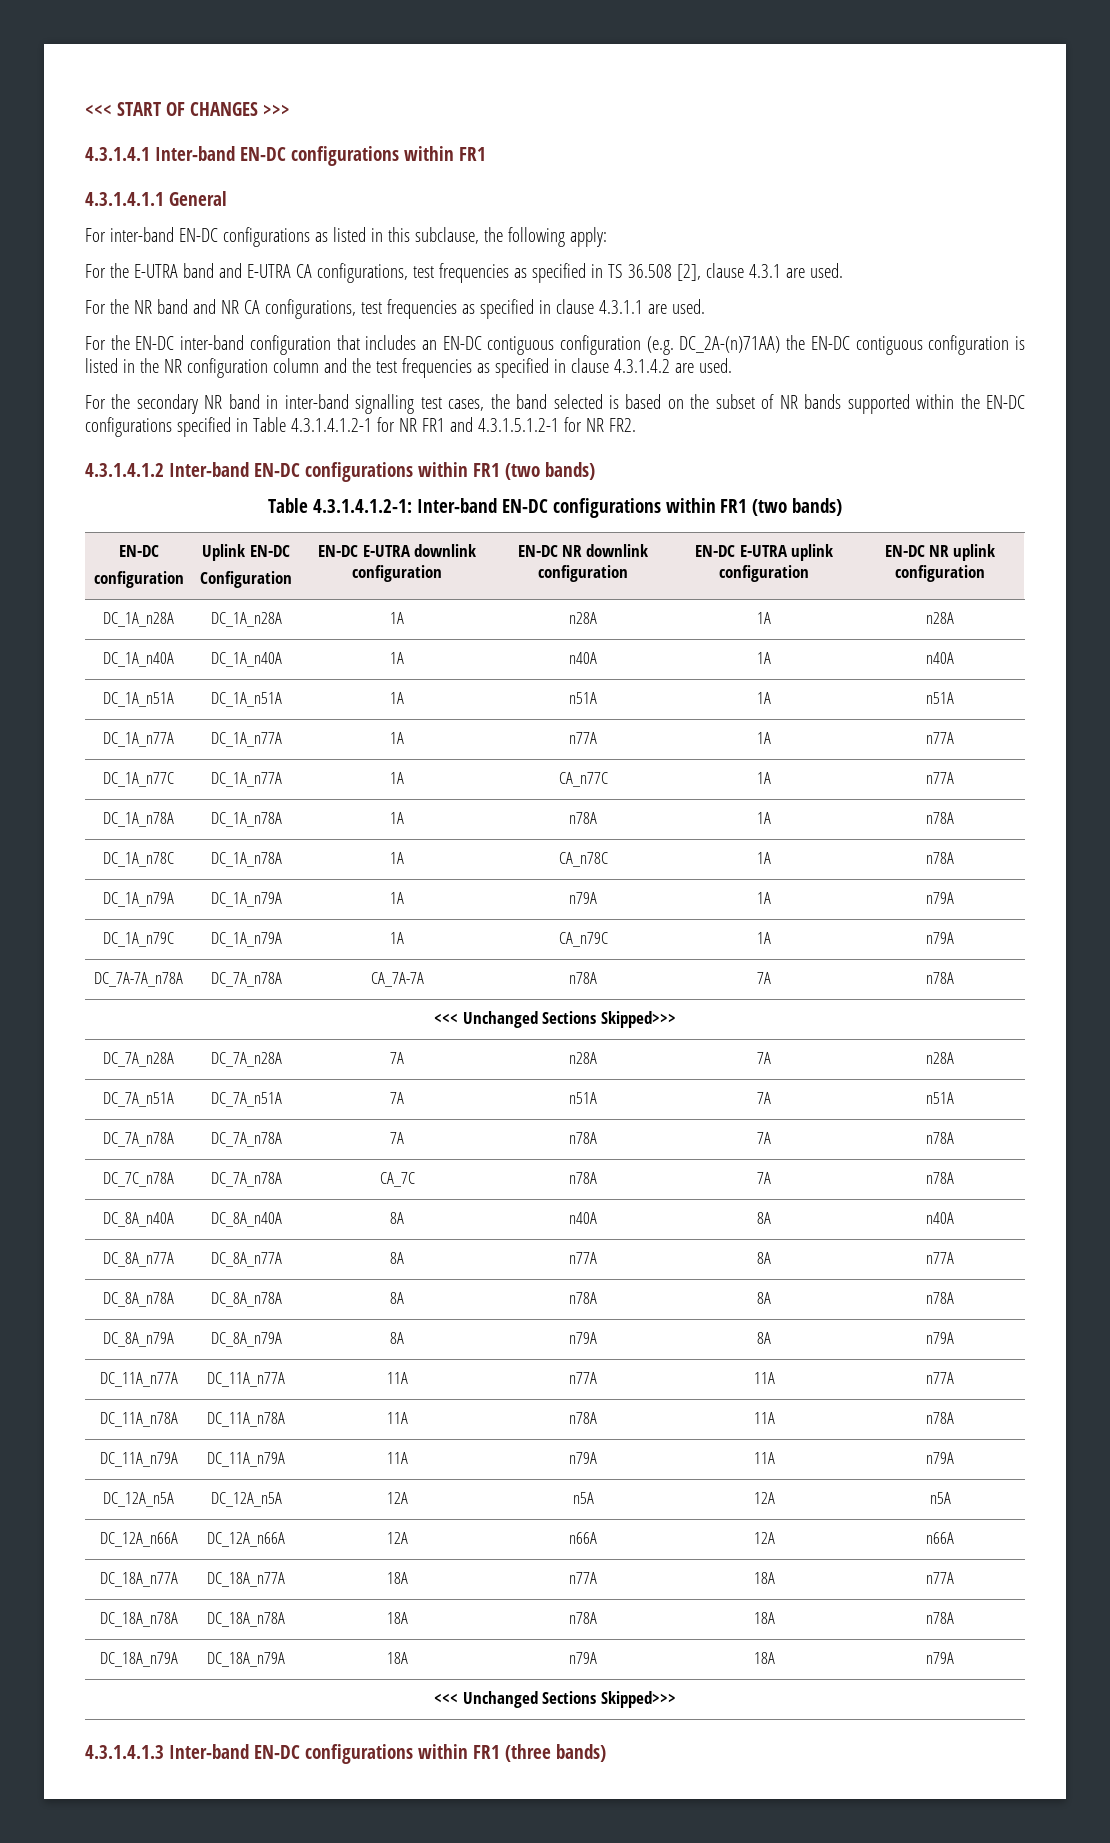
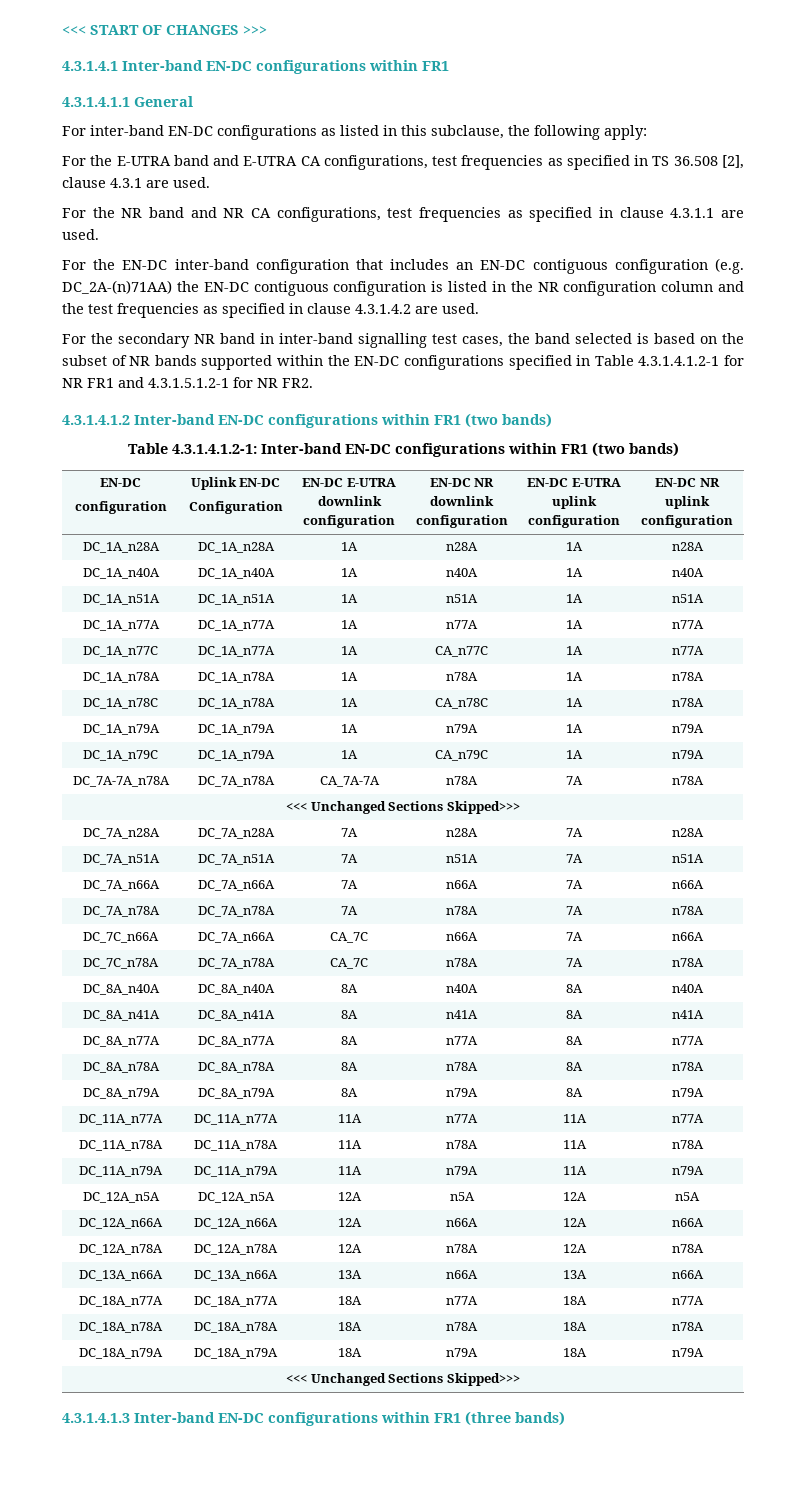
+ DC_7A_n66A | DC_7A_n66A | 7A | n66A | 7A | n66A
+ DC_7C_n66A | DC_7A_n66A | CA_7C | n66A | 7A | n66A
+ DC_8A_n41A | DC_8A_n41A | 8A | n41A | 8A | n41A
+ DC_12A_n78A | DC_12A_n78A | 12A | n78A | 12A | n78A
+ DC_13A_n66A | DC_13A_n66A | 13A | n66A | 13A | n66A

